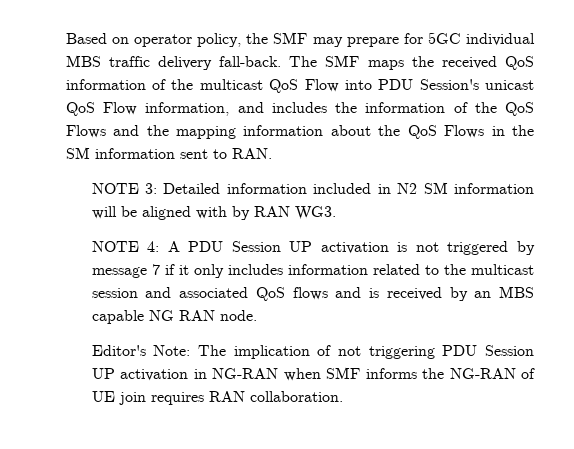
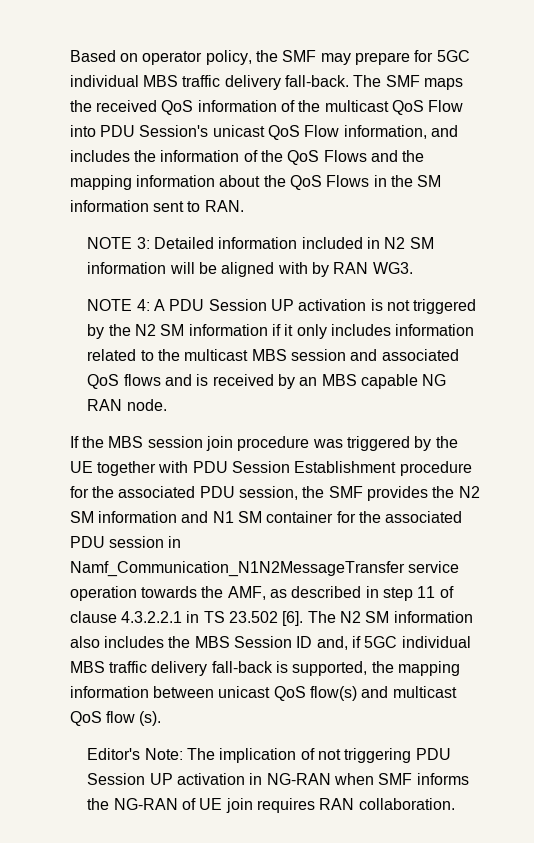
- NOTE 4: A PDU Session UP activation is not triggered by message 7 if it only includes information related to the multicast session and associated QoS flows and is received by an MBS capable NG RAN node.
+ NOTE 4: A PDU Session UP activation is not triggered by the N2 SM information if it only includes information related to the multicast MBS session and associated QoS flows and is received by an MBS capable NG RAN node.
+ If the MBS session join procedure was triggered by the UE together with PDU Session Establishment procedure for the associated PDU session, the SMF provides the N2 SM information and N1 SM container for the associated PDU session in Namf_Communication_N1N2MessageTransfer service operation towards the AMF, as described in step 11 of clause 4.3.2.2.1 in TS 23.502 [6]. The N2 SM information also includes the MBS Session ID and, if 5GC individual MBS traffic delivery fall-back is supported, the mapping information between unicast QoS flow(s) and multicast QoS flow (s).

